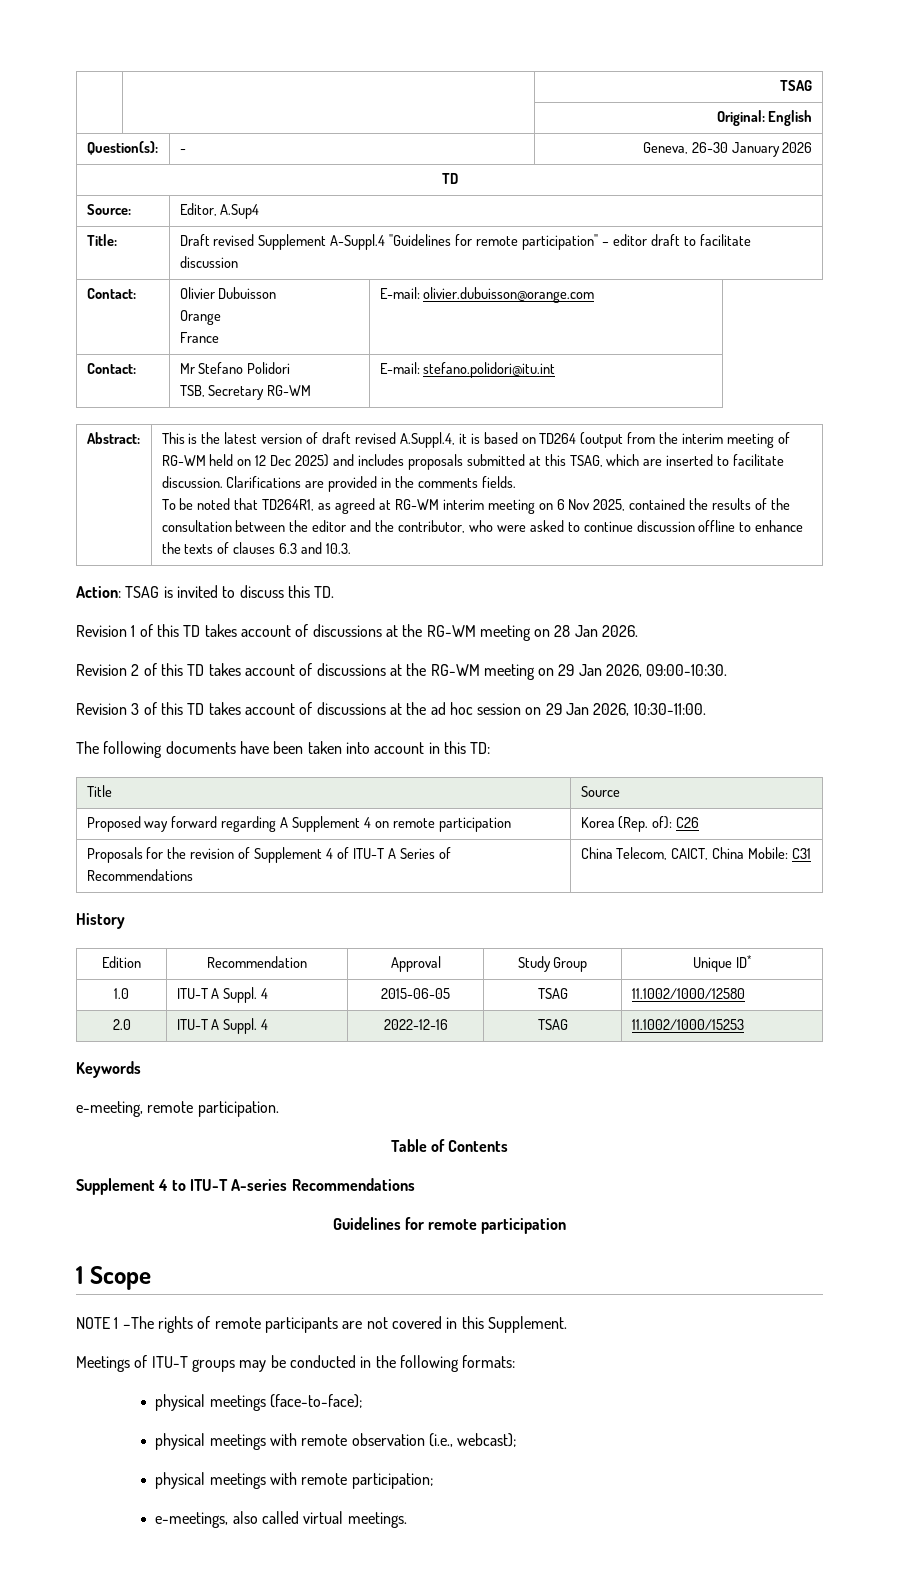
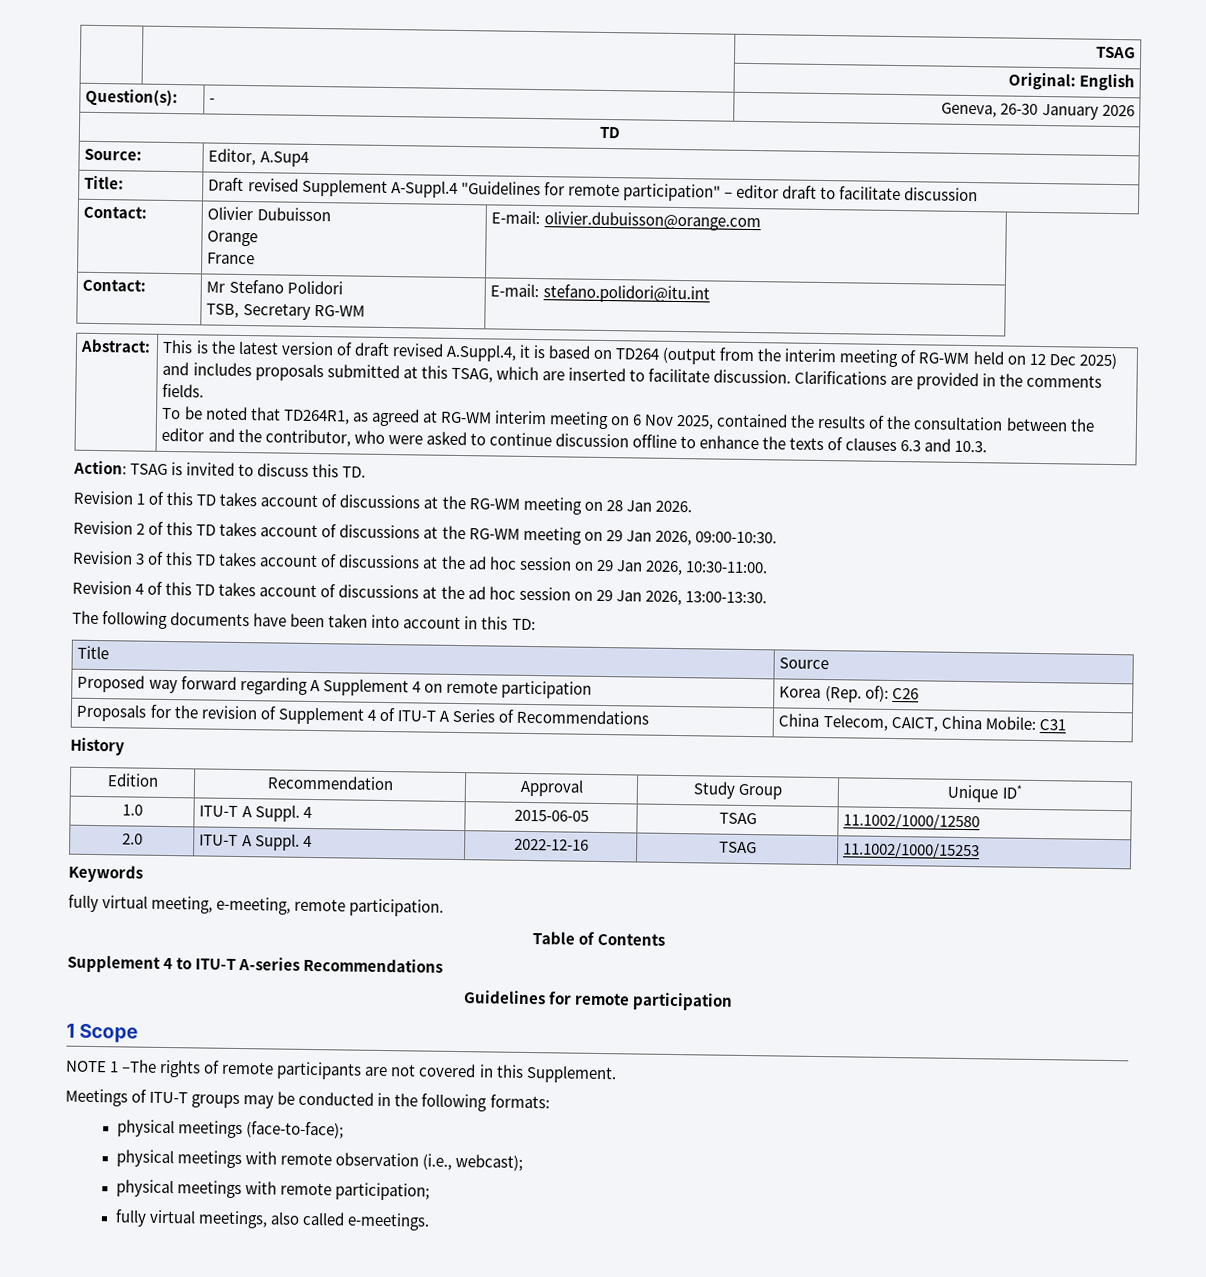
+ Revision 4 of this TD takes account of discussions at the ad hoc session on 29 Jan 2026, 13:00-13:30.
- e-meeting, remote participation.
+ fully virtual meeting, e-meeting, remote participation.
- e-meetings, also called virtual meetings.
+ fully virtual meetings, also called e-meetings.

